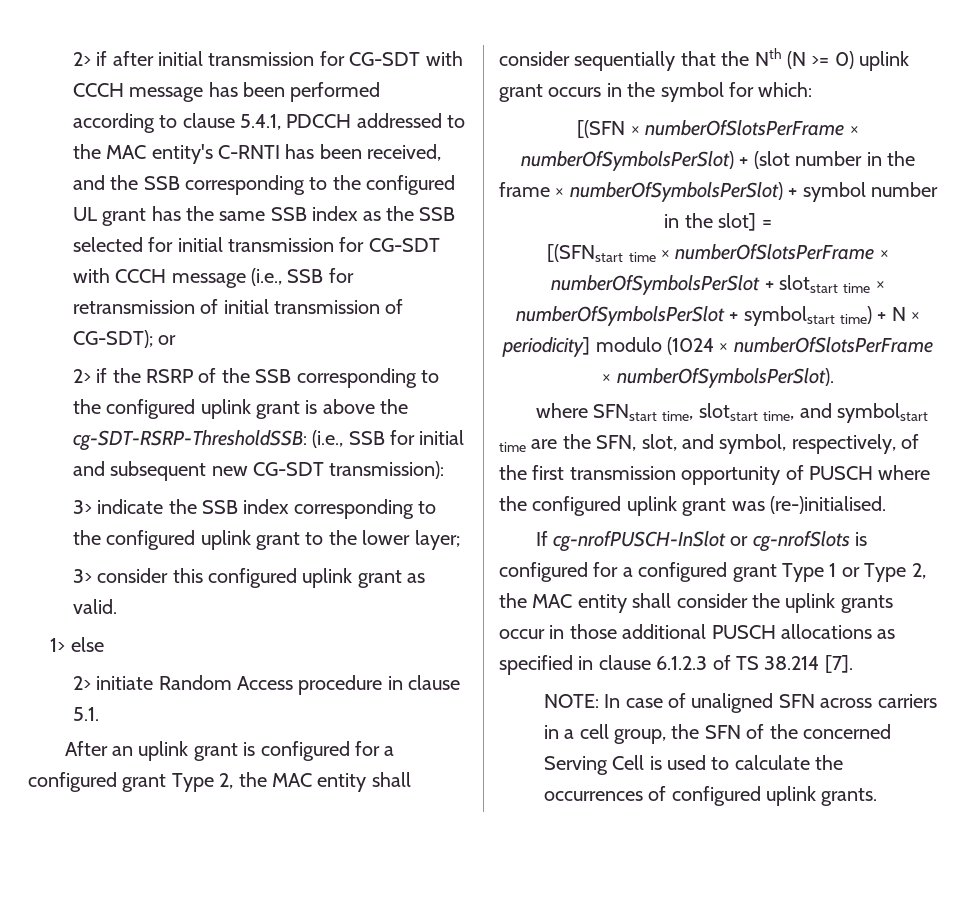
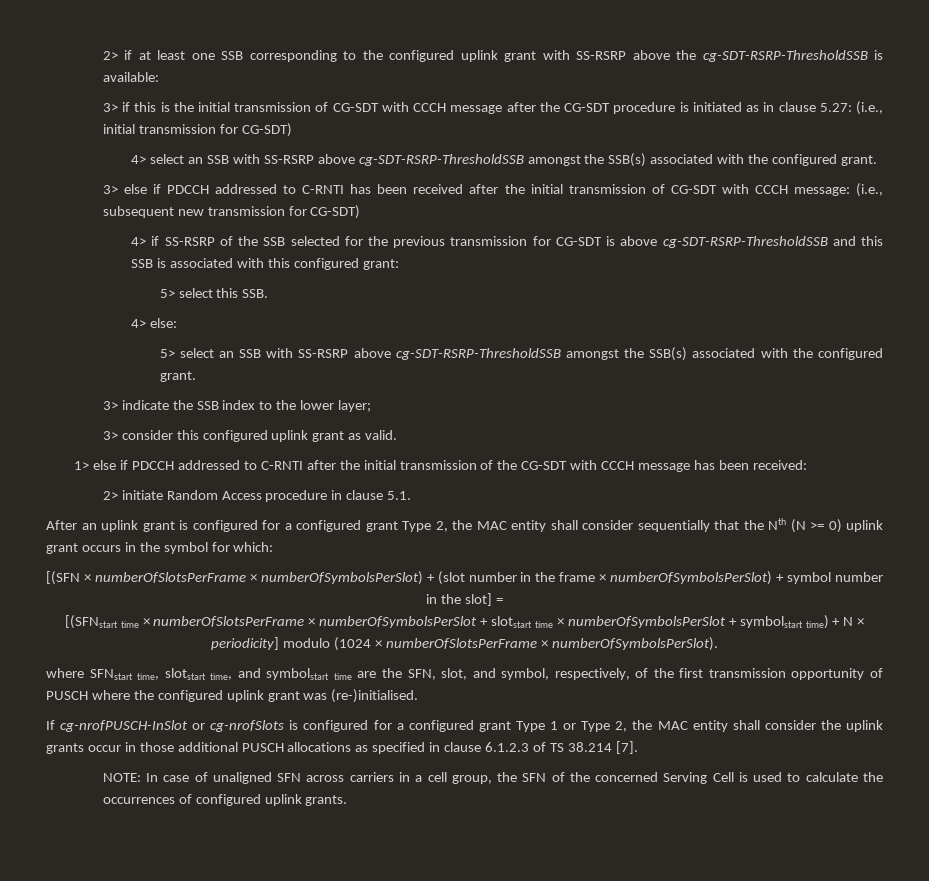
- 2> if after initial transmission for CG-SDT with CCCH message has been performed according to clause 5.4.1, PDCCH addressed to the MAC entity's C-RNTI has been received, and the SSB corresponding to the configured UL grant has the same SSB index as the SSB selected for initial transmission for CG-SDT with CCCH message (i.e., SSB for retransmission of initial transmission of CG-SDT); or
- 2> if the RSRP of the SSB corresponding to the configured uplink grant is above the cg-SDT-RSRP-ThresholdSSB: (i.e., SSB for initial and subsequent new CG-SDT transmission):
+ 2> if at least one SSB corresponding to the configured uplink grant with SS-RSRP above the cg-SDT-RSRP-ThresholdSSB is available:
+ 3> if this is the initial transmission of CG-SDT with CCCH message after the CG-SDT procedure is initiated as in clause 5.27: (i.e., initial transmission for CG-SDT)
+ 4> select an SSB with SS-RSRP above cg-SDT-RSRP-ThresholdSSB amongst the SSB(s) associated with the configured grant.
+ 3> else if PDCCH addressed to C-RNTI has been received after the initial transmission of CG-SDT with CCCH message: (i.e., subsequent new transmission for CG-SDT)
+ 4> if SS-RSRP of the SSB selected for the previous transmission for CG-SDT is above cg-SDT-RSRP-ThresholdSSB and this SSB is associated with this configured grant:
+ 5> select this SSB.
+ 4> else:
+ 5> select an SSB with SS-RSRP above cg-SDT-RSRP-ThresholdSSB amongst the SSB(s) associated with the configured grant.
- 3> indicate the SSB index corresponding to the configured uplink grant to the lower layer;
+ 3> indicate the SSB index to the lower layer;
- 1> else
+ 1> else if PDCCH addressed to C-RNTI after the initial transmission of the CG-SDT with CCCH message has been received:

